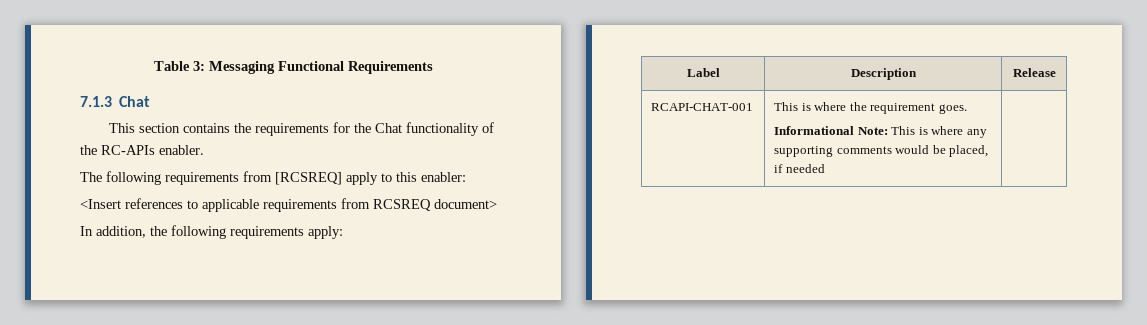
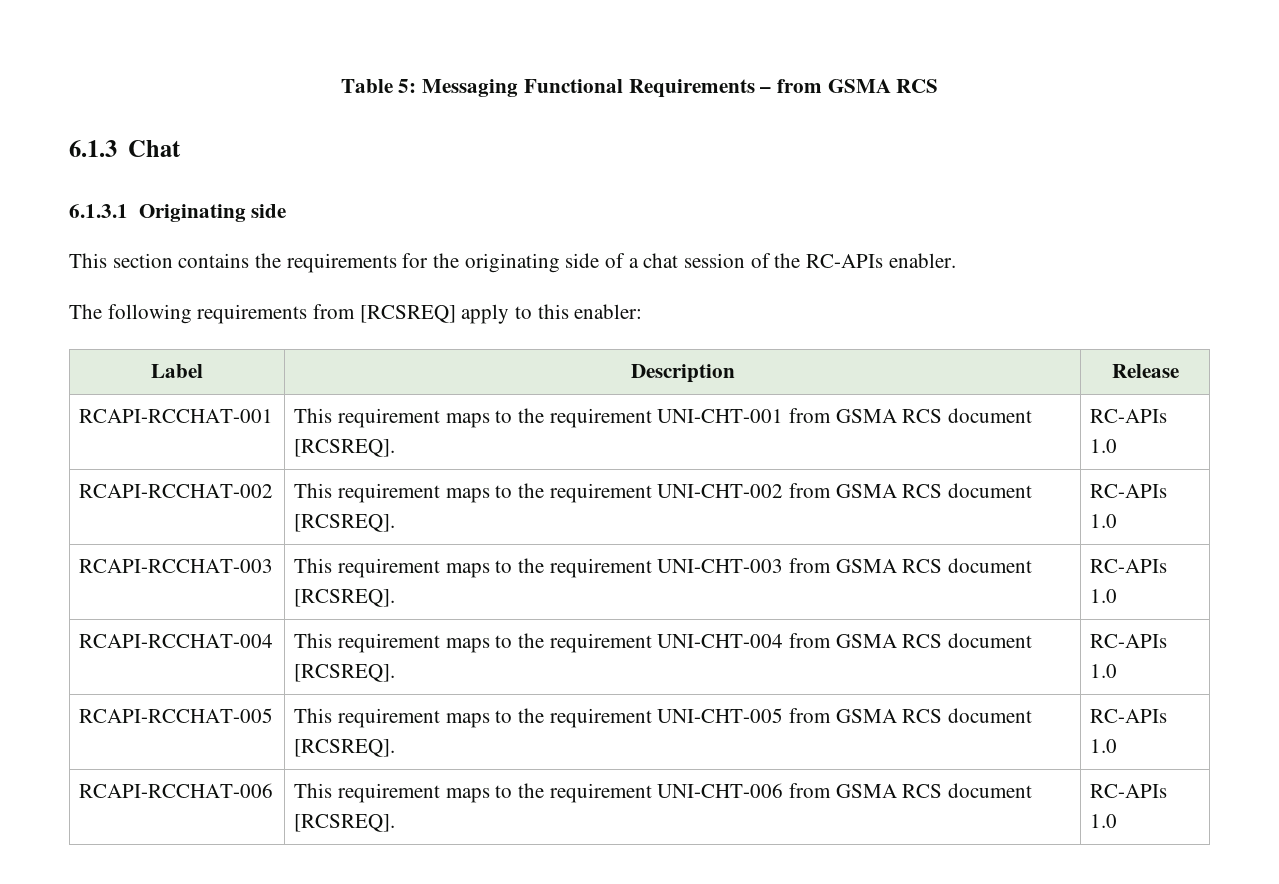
- Table 3: Messaging Functional Requirements
- 7.1.3 Chat
+ Table 5: Messaging Functional Requirements – from GSMA RCS
+ 6.1.3 Chat
+ 6.1.3.1 Originating side
- This section contains the requirements for the Chat functionality of the RC-APIs enabler.
+ This section contains the requirements for the originating side of a chat session of the RC-APIs enabler.
- <Insert references to applicable requirements from RCSREQ document>
- In addition, the following requirements apply:
- RCAPI-CHAT-001 | This is where the requirement goes.
- Informational Note: This is where any supporting comments would be placed, if needed |
+ RCAPI-RCCHAT-001 | This requirement maps to the requirement UNI-CHT-001 from GSMA RCS document [RCSREQ]. | RC-APIs 1.0
+ RCAPI-RCCHAT-002 | This requirement maps to the requirement UNI-CHT-002 from GSMA RCS document [RCSREQ]. | RC-APIs 1.0
+ RCAPI-RCCHAT-003 | This requirement maps to the requirement UNI-CHT-003 from GSMA RCS document [RCSREQ]. | RC-APIs 1.0
+ RCAPI-RCCHAT-004 | This requirement maps to the requirement UNI-CHT-004 from GSMA RCS document [RCSREQ]. | RC-APIs 1.0
+ RCAPI-RCCHAT-005 | This requirement maps to the requirement UNI-CHT-005 from GSMA RCS document [RCSREQ]. | RC-APIs 1.0
+ RCAPI-RCCHAT-006 | This requirement maps to the requirement UNI-CHT-006 from GSMA RCS document [RCSREQ]. | RC-APIs 1.0

